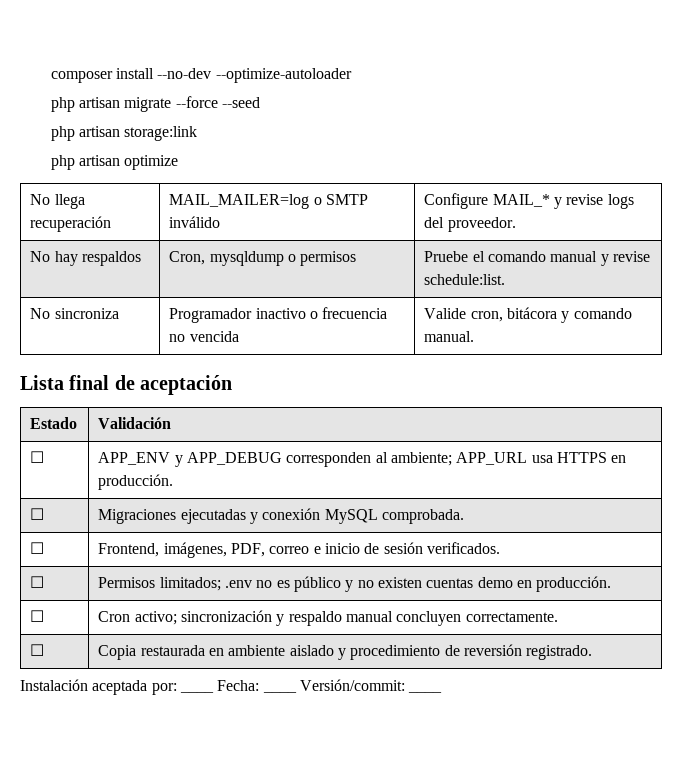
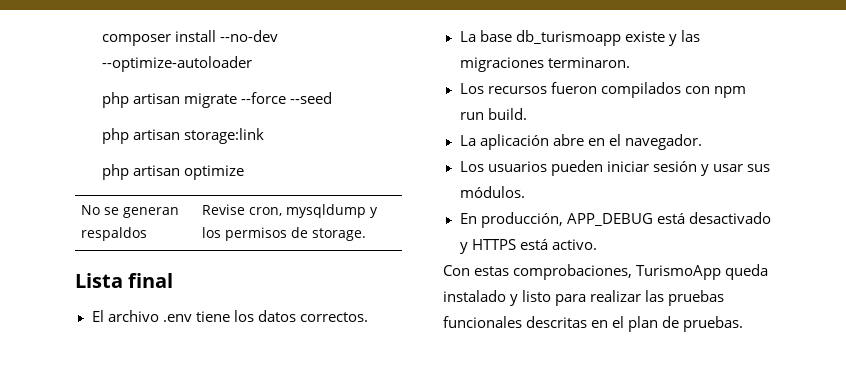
- No llega recuperación | MAIL_MAILER=log o SMTP inválido | Configure MAIL_* y revise logs del proveedor.
- No hay respaldos | Cron, mysqldump o permisos | Pruebe el comando manual y revise schedule:list.
- No sincroniza | Programador inactivo o frecuencia no vencida | Valide cron, bitácora y comando manual.
- Lista final de aceptación
- Estado | Validación
- ☐ | APP_ENV y APP_DEBUG corresponden al ambiente; APP_URL usa HTTPS en producción.
- ☐ | Migraciones ejecutadas y conexión MySQL comprobada.
- ☐ | Frontend, imágenes, PDF, correo e inicio de sesión verificados.
- ☐ | Permisos limitados; .env no es público y no existen cuentas demo en producción.
- ☐ | Cron activo; sincronización y respaldo manual concluyen correctamente.
- ☐ | Copia restaurada en ambiente aislado y procedimiento de reversión registrado.
- Instalación aceptada por: ____ Fecha: ____ Versión/commit: ____
+ No se generan respaldos | Revise cron, mysqldump y los permisos de storage.
+ Lista final
+ El archivo .env tiene los datos correctos.
+ La base db_turismoapp existe y las migraciones terminaron.
+ Los recursos fueron compilados con npm run build.
+ La aplicación abre en el navegador.
+ Los usuarios pueden iniciar sesión y usar sus módulos.
+ En producción, APP_DEBUG está desactivado y HTTPS está activo.
+ Con estas comprobaciones, TurismoApp queda instalado y listo para realizar las pruebas funcionales descritas en el plan de pruebas.

